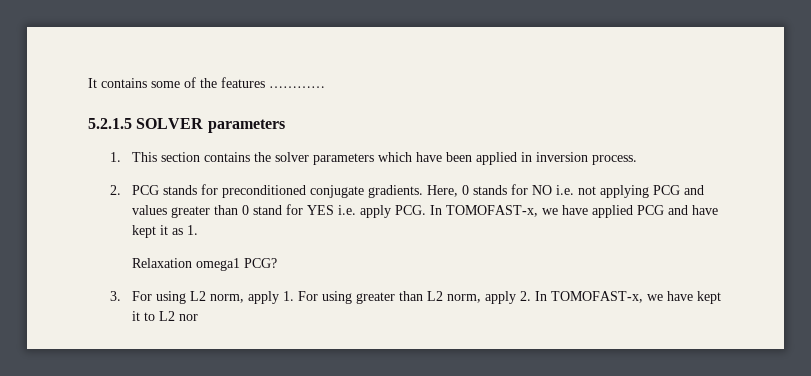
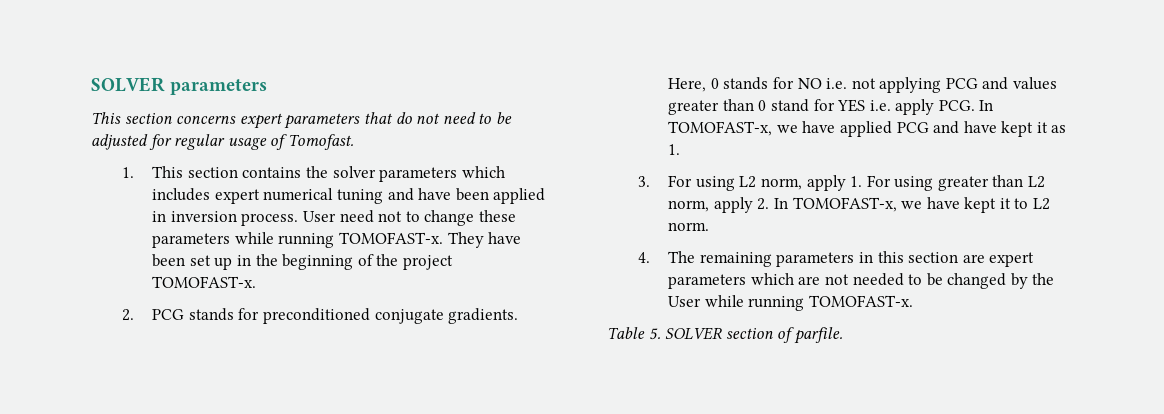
- It contains some of the features …………
- 5.2.1.5 SOLVER parameters
+ SOLVER parameters
+ This section concerns expert parameters that do not need to be adjusted for regular usage of Tomofast.
- 1. This section contains the solver parameters which have been applied in inversion process.
+ 1. This section contains the solver parameters which includes expert numerical tuning and have been applied in inversion process. User need not to change these parameters while running TOMOFAST-x. They have been set up in the beginning of the project TOMOFAST-x.
- Relaxation omega1 PCG?
- 3. For using L2 norm, apply 1. For using greater than L2 norm, apply 2. In TOMOFAST-x, we have kept it to L2 nor
+ 3. For using L2 norm, apply 1. For using greater than L2 norm, apply 2. In TOMOFAST-x, we have kept it to L2 norm.
+ 4. The remaining parameters in this section are expert parameters which are not needed to be changed by the User while running TOMOFAST-x.
+ Table 5. SOLVER section of parfile.

